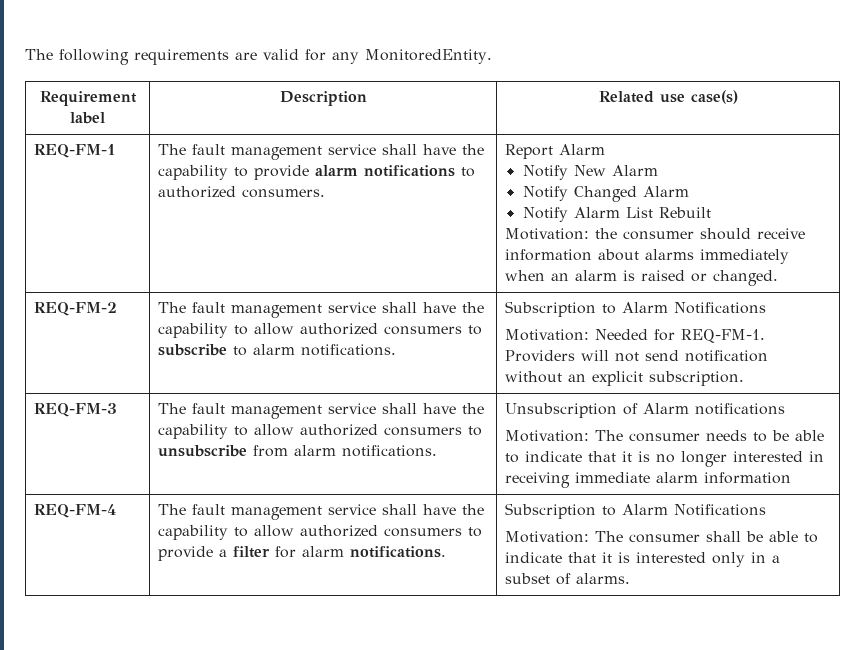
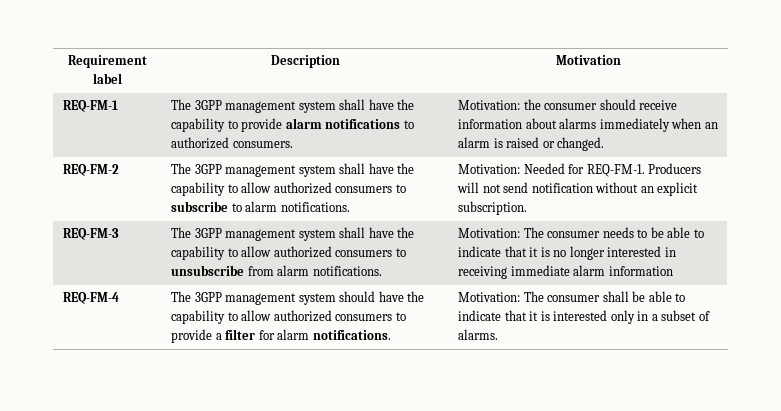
- The following requirements are valid for any MonitoredEntity.
- Requirement label | Description | Related use case(s)
+ Requirement label | Description | Motivation
- The fault management service shall have the capability to provide alarm notifications to authorized consumers.
+ The 3GPP management system shall have the capability to provide alarm notifications to authorized consumers.
- Report Alarm
- Notify New Alarm
- Notify Changed Alarm
- Notify Alarm List Rebuilt
- REQ-FM-2 | The fault management service shall have the capability to allow authorized consumers to subscribe to alarm notifications. | Subscription to Alarm Notifications
- Motivation: Needed for REQ-FM-1. Providers will not send notification without an explicit subscription.
+ REQ-FM-2 | The 3GPP management system shall have the capability to allow authorized consumers to subscribe to alarm notifications. | Motivation: Needed for REQ-FM-1. Producers will not send notification without an explicit subscription.
- The fault management service shall have the capability to allow authorized consumers to unsubscribe from alarm notifications.
+ The 3GPP management system shall have the capability to allow authorized consumers to unsubscribe from alarm notifications.
- Unsubscription of Alarm notifications
- The fault management service shall have the capability to allow authorized consumers to provide a filter for alarm notifications. | Subscription to Alarm Notifications
+ The 3GPP management system should have the capability to allow authorized consumers to provide a filter for alarm notifications.

